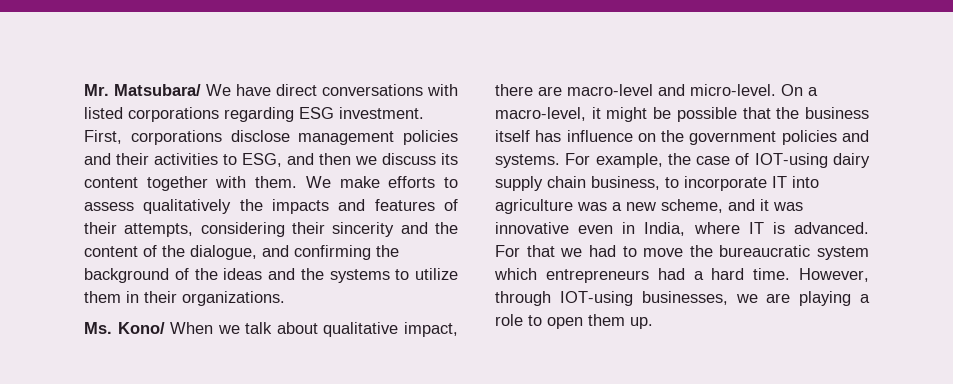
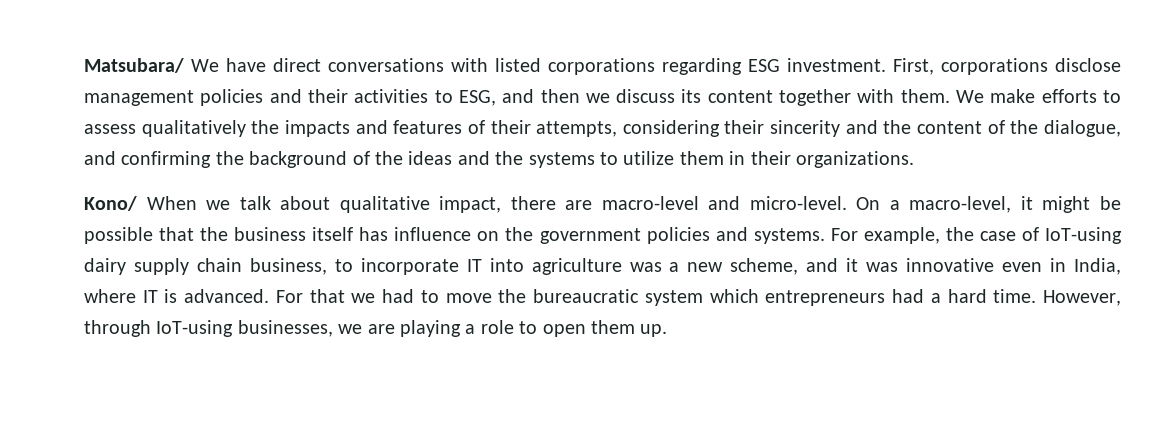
- Mr. Matsubara/ We have direct conversations with listed corporations regarding ESG investment.
+ Matsubara/ We have direct conversations with listed corporations regarding ESG investment.
- Ms. Kono/ When we talk about qualitative impact, there are macro-level and micro-level.
+ Kono/ When we talk about qualitative impact, there are macro-level and micro-level.
- For example, the case of IOT-using dairy supply chain business, to incorporate IT into agriculture was a new scheme, and it was innovative even in India, where IT is advanced.
+ For example, the case of IoT-using dairy supply chain business, to incorporate IT into agriculture was a new scheme, and it was innovative even in India, where IT is advanced.
- However, through IOT-using businesses, we are playing a role to open them up.
+ However, through IoT-using businesses, we are playing a role to open them up.

